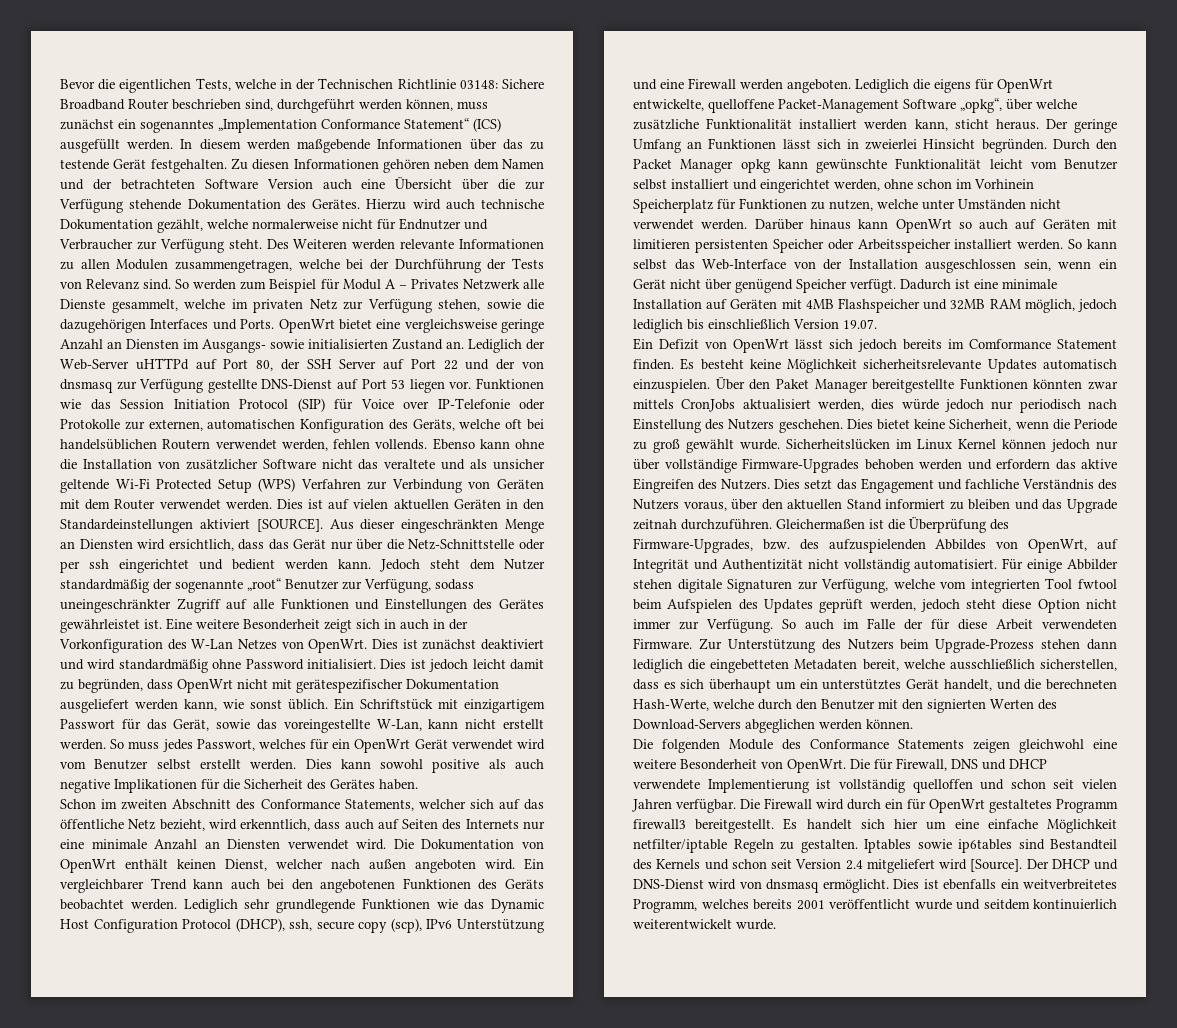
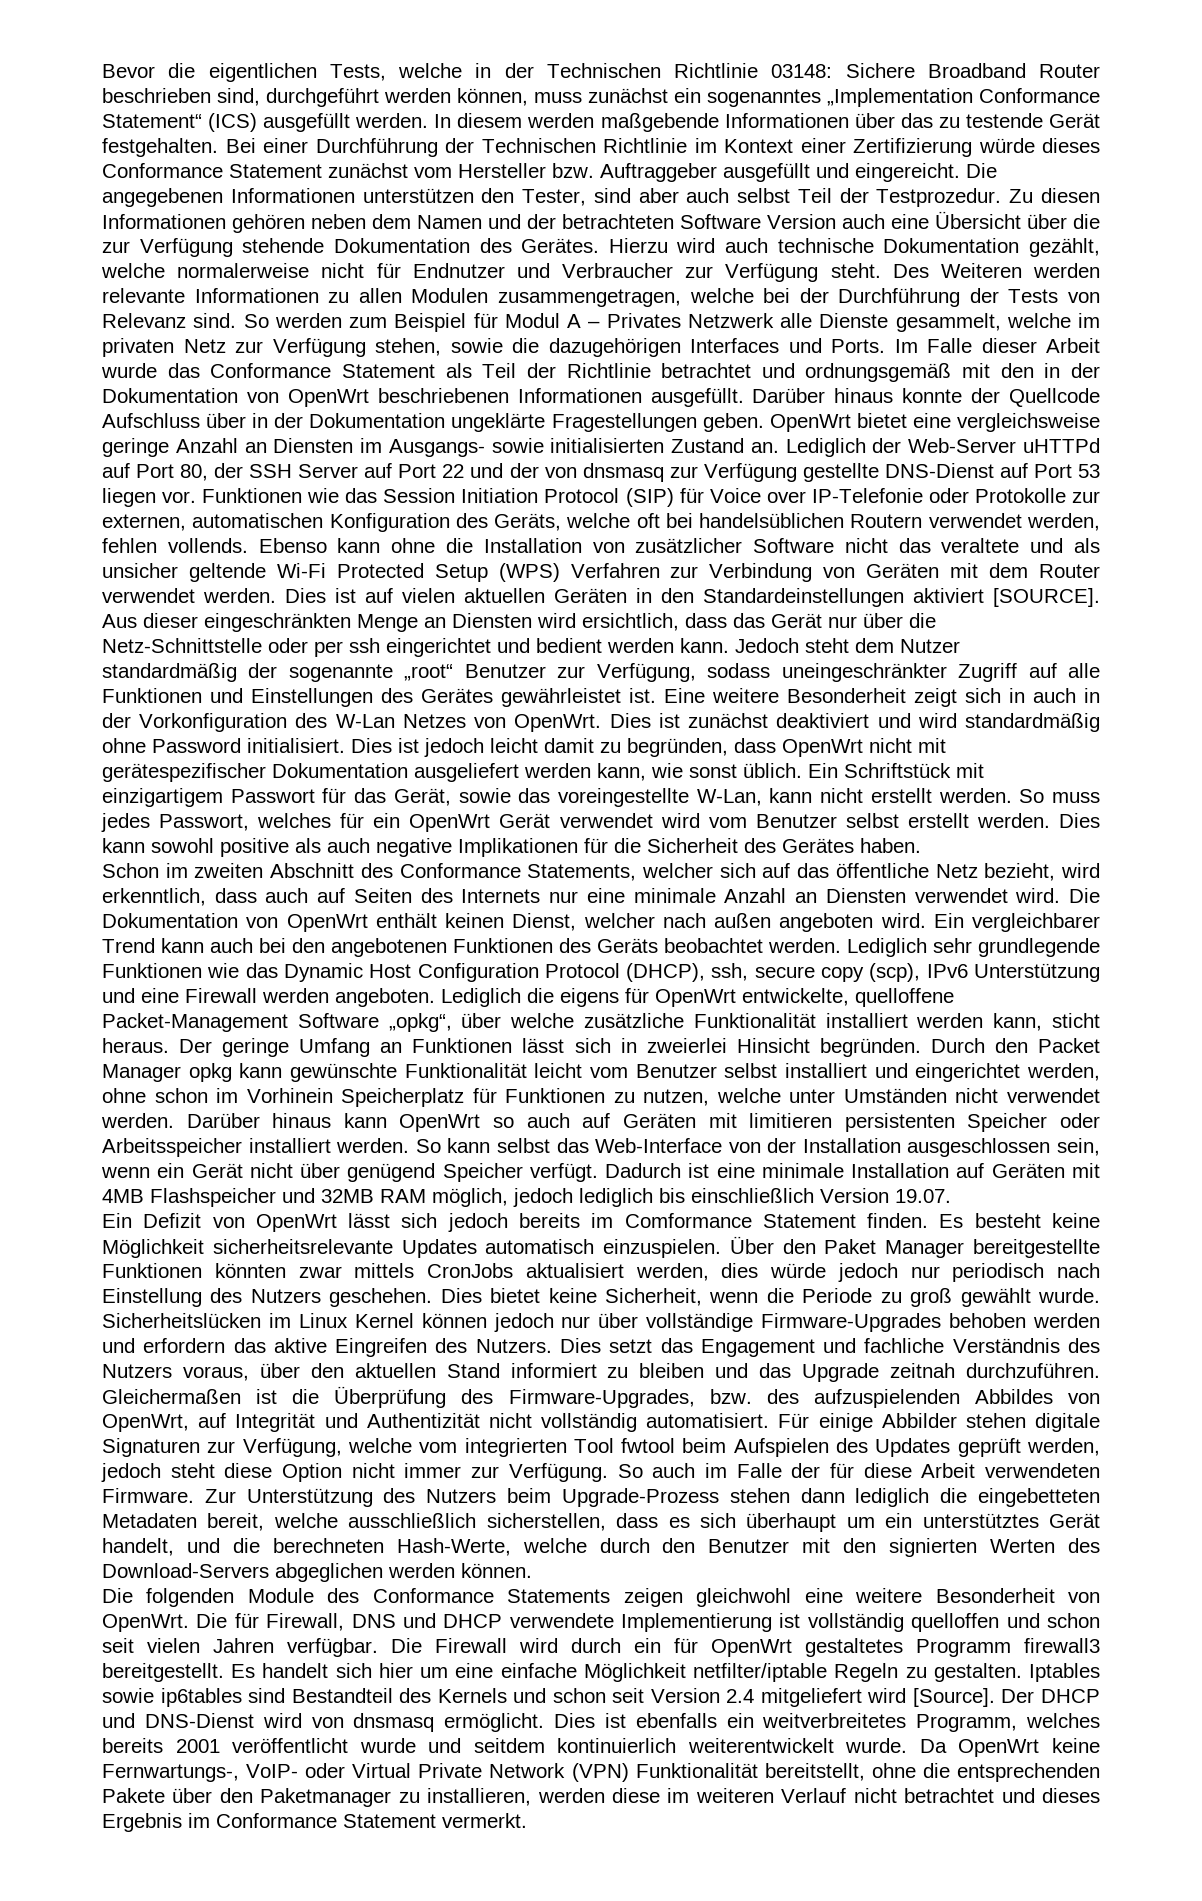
+ Bei einer Durchführung der Technischen Richtlinie im Kontext einer Zertifizierung würde dieses Conformance Statement zunächst vom Hersteller bzw. Auftraggeber ausgefüllt und eingereicht. Die angegebenen Informationen unterstützen den Tester, sind aber auch selbst Teil der Testprozedur.
+ Im Falle dieser Arbeit wurde das Conformance Statement als Teil der Richtlinie betrachtet und ordnungsgemäß mit den in der Dokumentation von OpenWrt beschriebenen Informationen ausgefüllt. Darüber hinaus konnte der Quellcode Aufschluss über in der Dokumentation ungeklärte Fragestellungen geben.
+ Da OpenWrt keine Fernwartungs-, VoIP- oder Virtual Private Network (VPN) Funktionalität bereitstellt, ohne die entsprechenden Pakete über den Paketmanager zu installieren, werden diese im weiteren Verlauf nicht betrachtet und dieses Ergebnis im Conformance Statement vermerkt.

